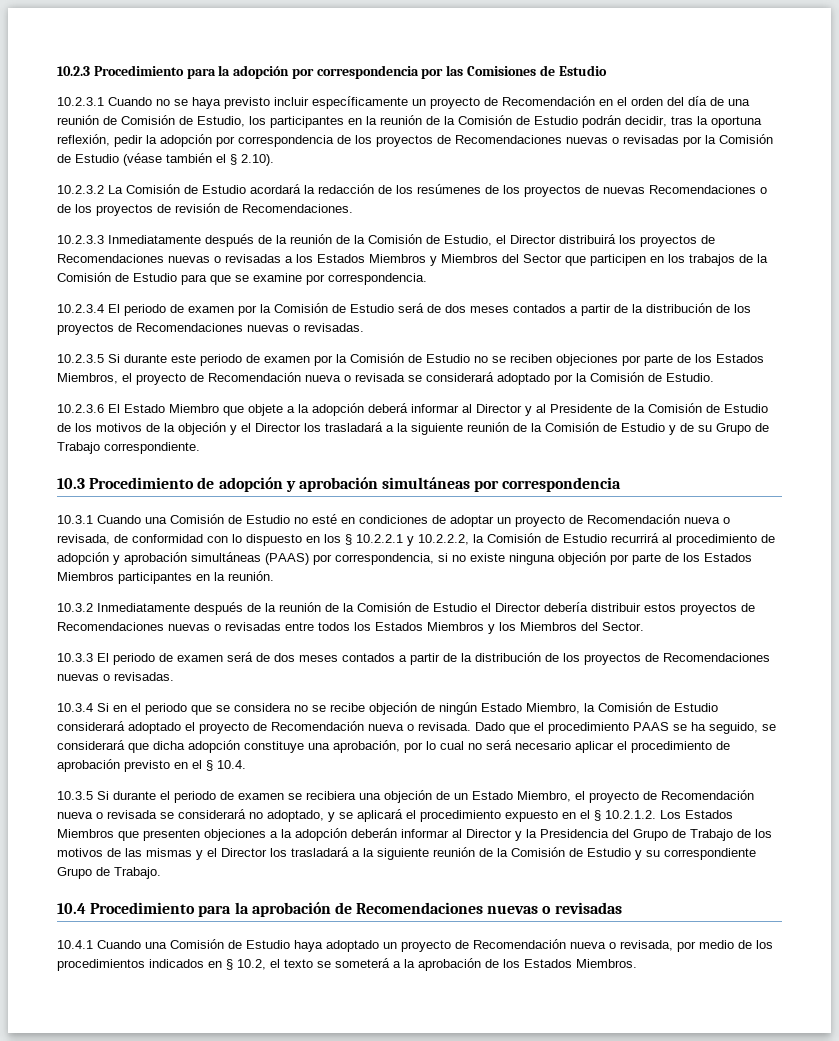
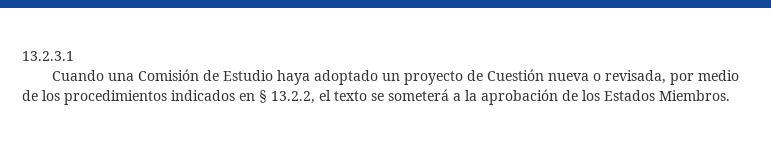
- 10.2.3 Procedimiento para la adopción por correspondencia por las Comisiones de Estudio
- 10.2.3.1 Cuando no se haya previsto incluir específicamente un proyecto de Recomendación en el orden del día de una reunión de Comisión de Estudio, los participantes en la reunión de la Comisión de Estudio podrán decidir, tras la oportuna reflexión, pedir la adopción por correspondencia de los proyectos de Recomendaciones nuevas o revisadas por la Comisión de Estudio (véase también el § 2.10).
- 10.2.3.2 La Comisión de Estudio acordará la redacción de los resúmenes de los proyectos de nuevas Recomendaciones o de los proyectos de revisión de Recomendaciones.
- 10.2.3.3 Inmediatamente después de la reunión de la Comisión de Estudio, el Director distribuirá los proyectos de Recomendaciones nuevas o revisadas a los Estados Miembros y Miembros del Sector que participen en los trabajos de la Comisión de Estudio para que se examine por correspondencia.
- 10.2.3.4 El periodo de examen por la Comisión de Estudio será de dos meses contados a partir de la distribución de los proyectos de Recomendaciones nuevas o revisadas.
- 10.2.3.5 Si durante este periodo de examen por la Comisión de Estudio no se reciben objeciones por parte de los Estados Miembros, el proyecto de Recomendación nueva o revisada se considerará adoptado por la Comisión de Estudio.
- 10.2.3.6 El Estado Miembro que objete a la adopción deberá informar al Director y al Presidente de la Comisión de Estudio de los motivos de la objeción y el Director los trasladará a la siguiente reunión de la Comisión de Estudio y de su Grupo de Trabajo correspondiente.
- 10.3 Procedimiento de adopción y aprobación simultáneas por correspondencia
- 10.3.1 Cuando una Comisión de Estudio no esté en condiciones de adoptar un proyecto de Recomendación nueva o revisada, de conformidad con lo dispuesto en los § 10.2.2.1 y 10.2.2.2, la Comisión de Estudio recurrirá al procedimiento de adopción y aprobación simultáneas (PAAS) por correspondencia, si no existe ninguna objeción por parte de los Estados Miembros participantes en la reunión.
- 10.3.2 Inmediatamente después de la reunión de la Comisión de Estudio el Director debería distribuir estos proyectos de Recomendaciones nuevas o revisadas entre todos los Estados Miembros y los Miembros del Sector.
- 10.3.3 El periodo de examen será de dos meses contados a partir de la distribución de los proyectos de Recomendaciones nuevas o revisadas.
- 10.3.4 Si en el periodo que se considera no se recibe objeción de ningún Estado Miembro, la Comisión de Estudio considerará adoptado el proyecto de Recomendación nueva o revisada. Dado que el procedimiento PAAS se ha seguido, se considerará que dicha adopción constituye una aprobación, por lo cual no será necesario aplicar el procedimiento de aprobación previsto en el § 10.4.
- 10.3.5 Si durante el periodo de examen se recibiera una objeción de un Estado Miembro, el proyecto de Recomendación nueva o revisada se considerará no adoptado, y se aplicará el procedimiento expuesto en el § 10.2.1.2. Los Estados Miembros que presenten objeciones a la adopción deberán informar al Director y la Presidencia del Grupo de Trabajo de los motivos de las mismas y el Director los trasladará a la siguiente reunión de la Comisión de Estudio y su correspondiente Grupo de Trabajo.
- 10.4 Procedimiento para la aprobación de Recomendaciones nuevas o revisadas
- 10.4.1 Cuando una Comisión de Estudio haya adoptado un proyecto de Recomendación nueva o revisada, por medio de los procedimientos indicados en § 10.2, el texto se someterá a la aprobación de los Estados Miembros.
+ 13.2.3.1
+ Cuando una Comisión de Estudio haya adoptado un proyecto de Cuestión nueva o revisada, por medio de los procedimientos indicados en § 13.2.2, el texto se someterá a la aprobación de los Estados Miembros.

